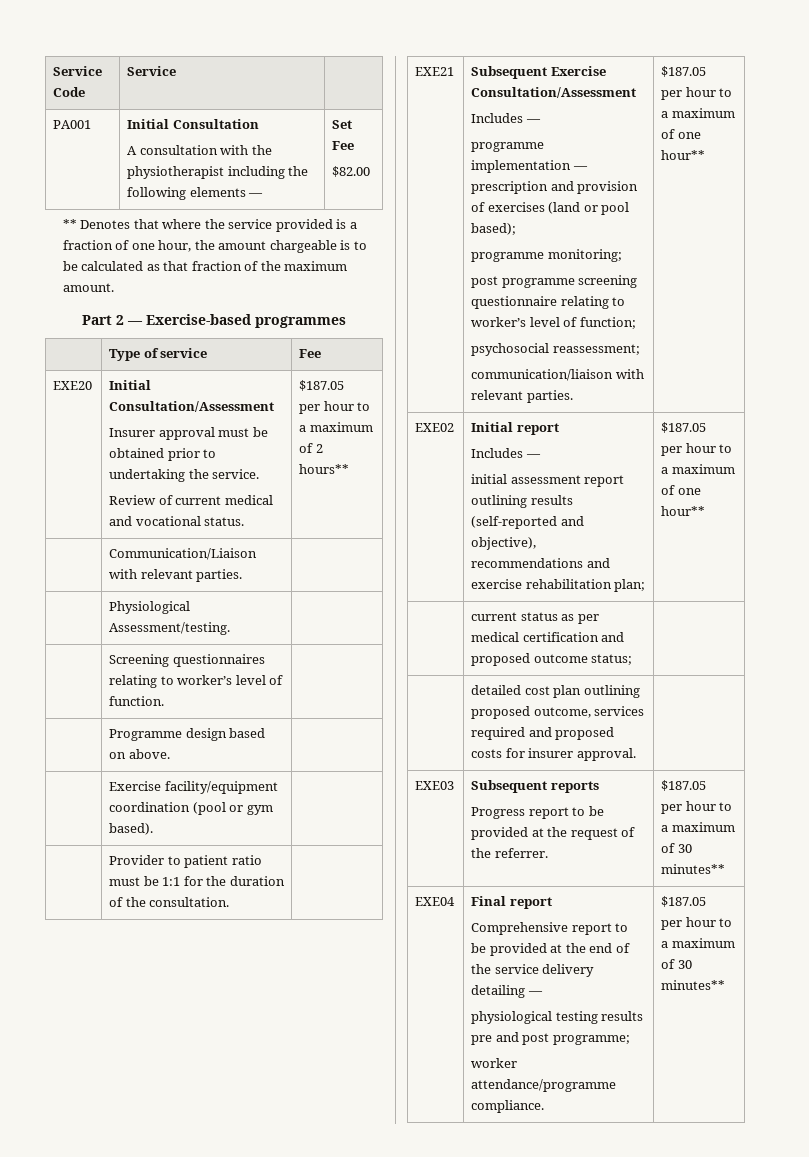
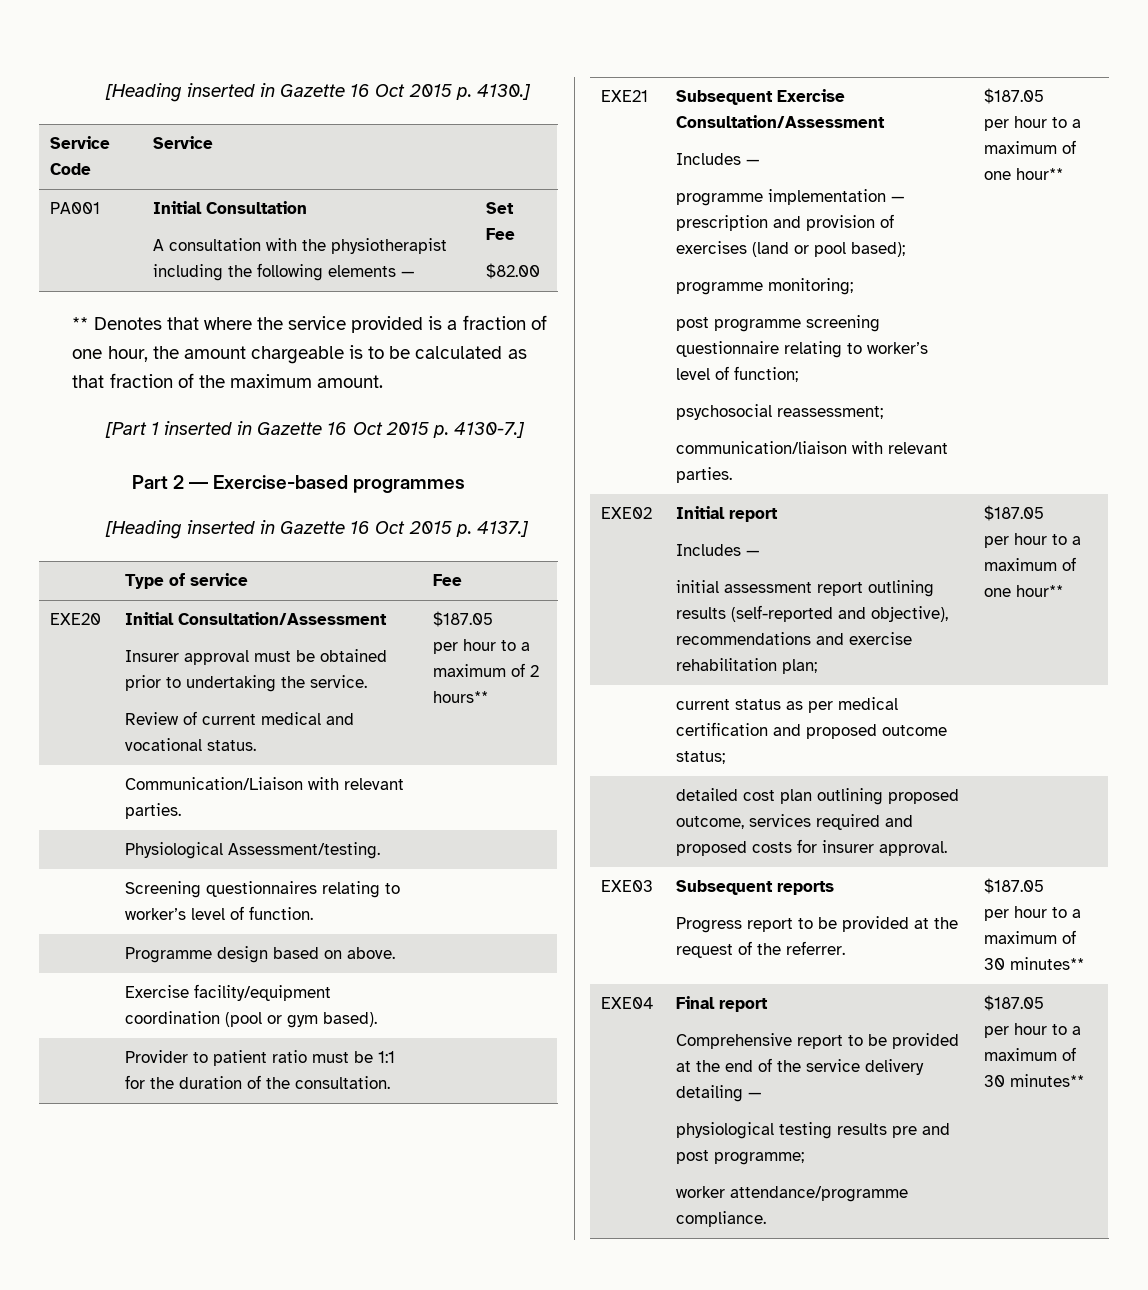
+ [Heading inserted in Gazette 16 Oct 2015 p. 4130.]
+ [Part 1 inserted in Gazette 16 Oct 2015 p. 4130-7.]
+ [Heading inserted in Gazette 16 Oct 2015 p. 4137.]

